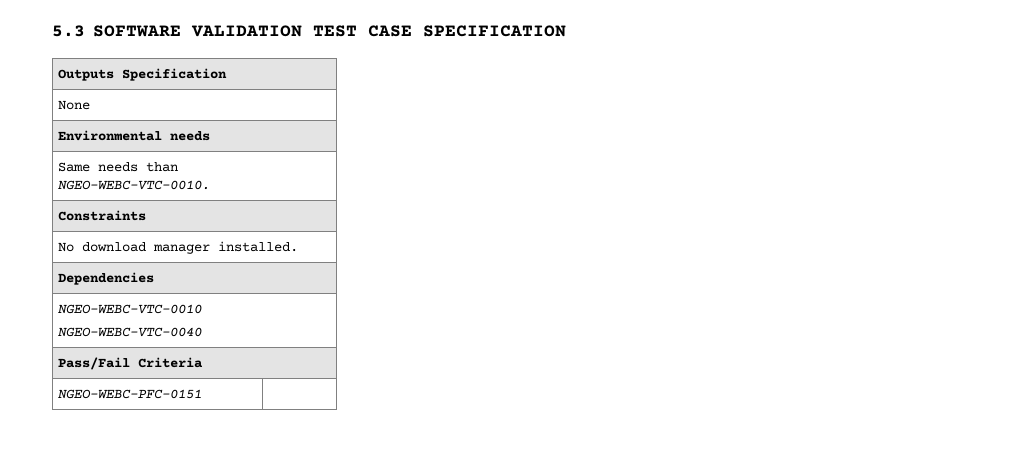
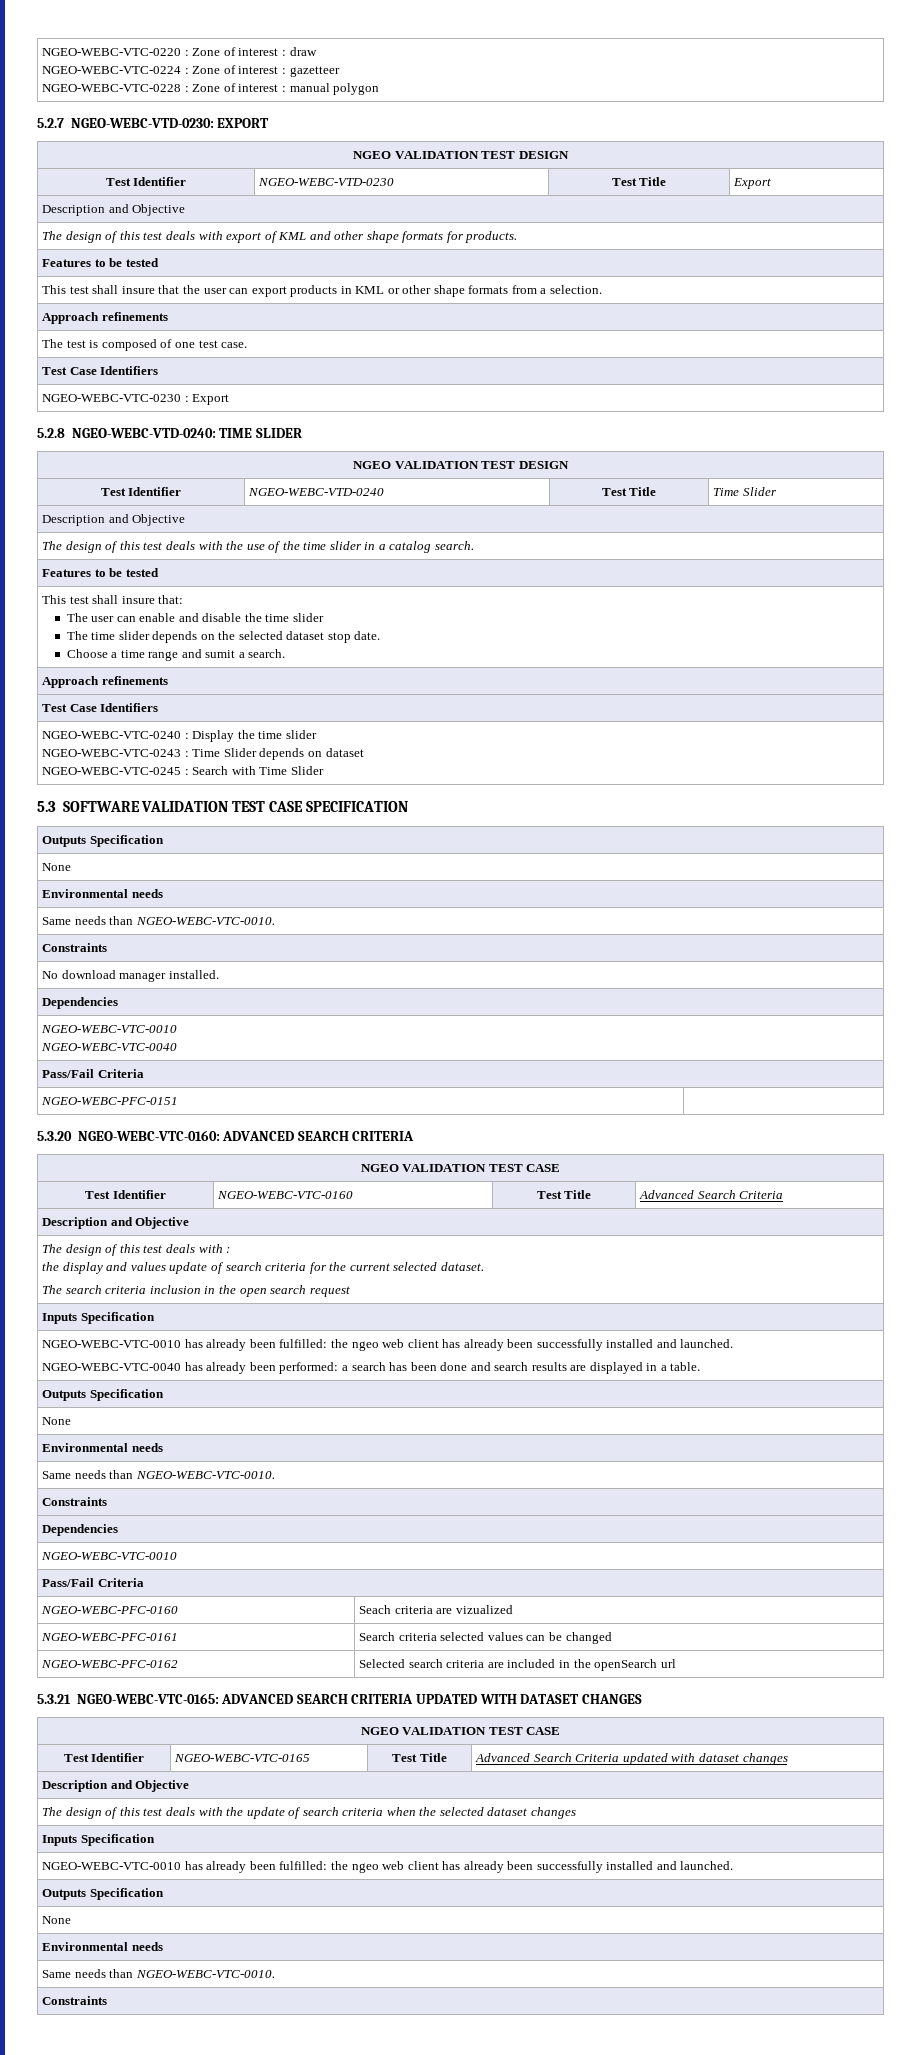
+ NGEO-WEBC-VTC-0220 : Zone of interest : draw
+ NGEO-WEBC-VTC-0224 : Zone of interest : gazetteer
+ NGEO-WEBC-VTC-0228 : Zone of interest : manual polygon
+ 5.2.7 NGEO-WEBC-VTD-0230: EXPORT
+ NGEO VALIDATION TEST DESIGN
+ Test Identifier | NGEO-WEBC-VTD-0230 | Test Title | Export
+ Description and Objective
+ The design of this test deals with export of KML and other shape formats for products.
+ Features to be tested
+ This test shall insure that the user can export products in KML or other shape formats from a selection.
+ Approach refinements
+ The test is composed of one test case.
+ Test Case Identifiers
+ NGEO-WEBC-VTC-0230 : Export
+ 5.2.8 NGEO-WEBC-VTD-0240: TIME SLIDER
+ NGEO VALIDATION TEST DESIGN
+ Test Identifier | NGEO-WEBC-VTD-0240 | Test Title | Time Slider
+ Description and Objective
+ The design of this test deals with the use of the time slider in a catalog search.
+ Features to be tested
+ This test shall insure that:
+ The user can enable and disable the time slider
+ The time slider depends on the selected dataset stop date.
+ Choose a time range and sumit a search.
+ Approach refinements
+ Test Case Identifiers
+ NGEO-WEBC-VTC-0240 : Display the time slider
+ NGEO-WEBC-VTC-0243 : Time Slider depends on dataset
+ NGEO-WEBC-VTC-0245 : Search with Time Slider
+ 5.3.20 NGEO-WEBC-VTC-0160: ADVANCED SEARCH CRITERIA
+ NGEO VALIDATION TEST CASE
+ Test Identifier | NGEO-WEBC-VTC-0160 | Test Title | Advanced Search Criteria
+ Description and Objective
+ The design of this test deals with :
+ the display and values update of search criteria for the current selected dataset.
+ The search criteria inclusion in the open search request
+ Inputs Specification
+ NGEO-WEBC-VTC-0010 has already been fulfilled: the ngeo web client has already been successfully installed and launched.
+ NGEO-WEBC-VTC-0040 has already been performed: a search has been done and search results are displayed in a table.
+ Outputs Specification
+ None
+ Environmental needs
+ Same needs than NGEO-WEBC-VTC-0010.
+ Constraints
+ Dependencies
+ NGEO-WEBC-VTC-0010
+ Pass/Fail Criteria
+ NGEO-WEBC-PFC-0160 | Seach criteria are vizualized
+ NGEO-WEBC-PFC-0161 | Search criteria selected values can be changed
+ NGEO-WEBC-PFC-0162 | Selected search criteria are included in the openSearch url
+ 5.3.21 NGEO-WEBC-VTC-0165: ADVANCED SEARCH CRITERIA UPDATED WITH DATASET CHANGES
+ NGEO VALIDATION TEST CASE
+ Test Identifier | NGEO-WEBC-VTC-0165 | Test Title | Advanced Search Criteria updated with dataset changes
+ Description and Objective
+ The design of this test deals with the update of search criteria when the selected dataset changes
+ Inputs Specification
+ NGEO-WEBC-VTC-0010 has already been fulfilled: the ngeo web client has already been successfully installed and launched.
+ Outputs Specification
+ None
+ Environmental needs
+ Same needs than NGEO-WEBC-VTC-0010.
+ Constraints

